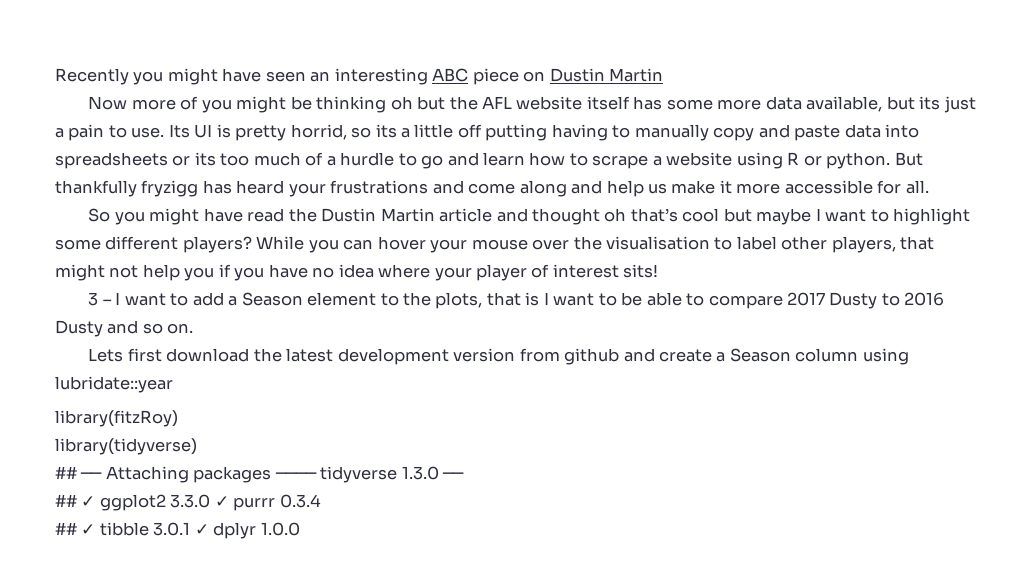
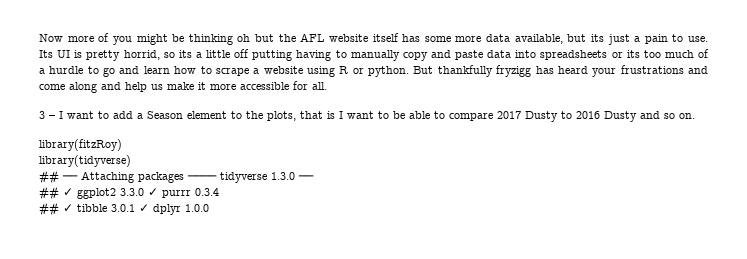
- Recently you might have seen an interesting ABC piece on Dustin Martin
- So you might have read the Dustin Martin article and thought oh that’s cool but maybe I want to highlight some different players? While you can hover your mouse over the visualisation to label other players, that might not help you if you have no idea where your player of interest sits!
- Lets first download the latest development version from github and create a Season column using lubridate::year

